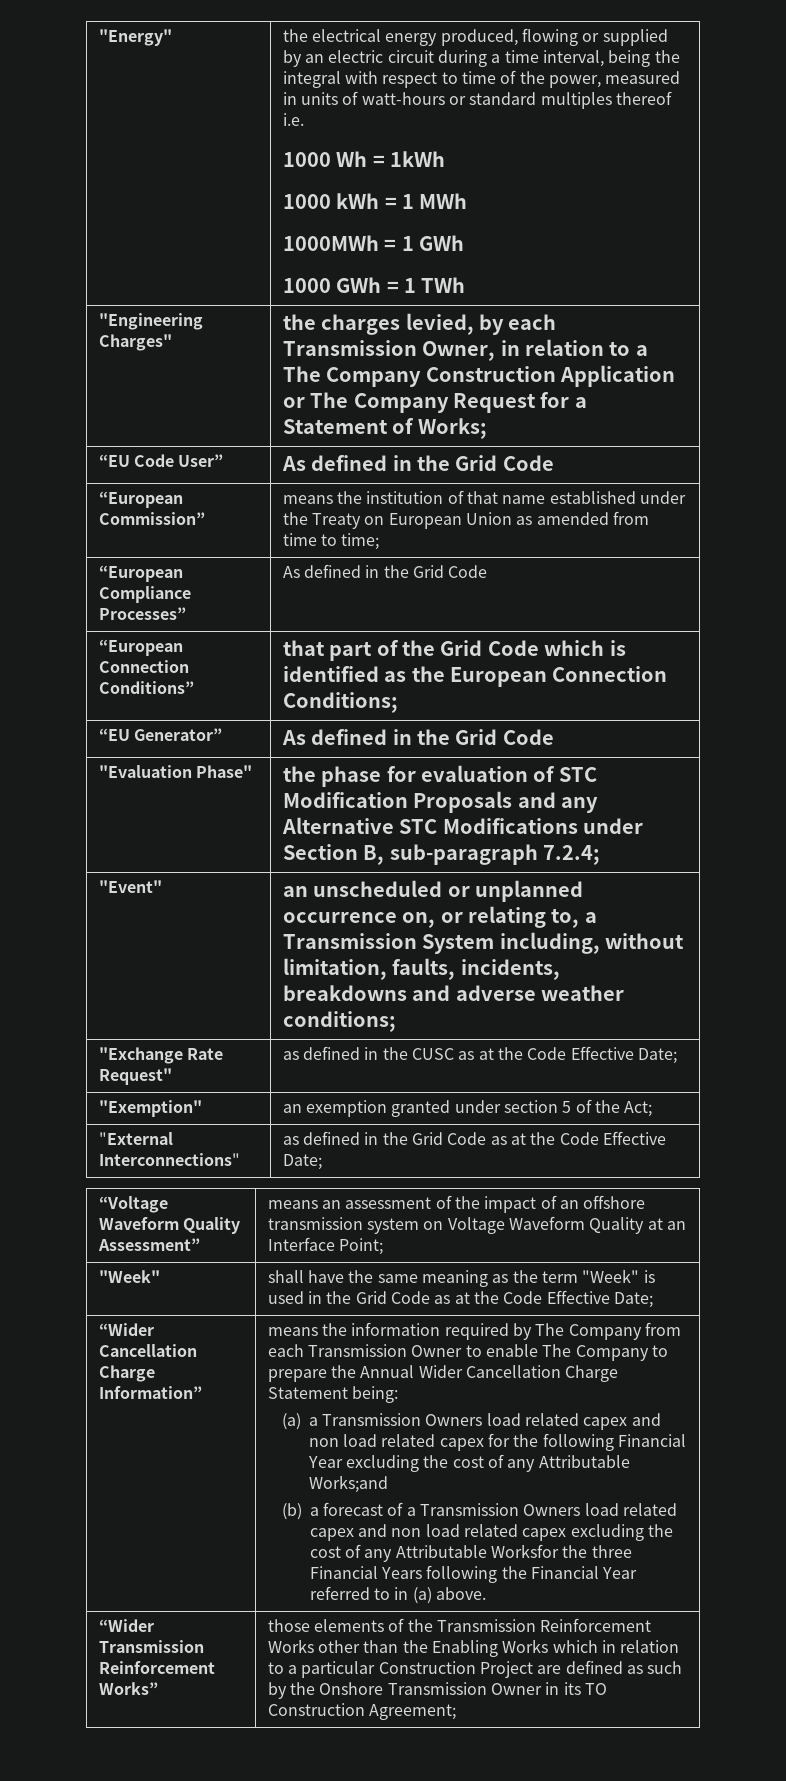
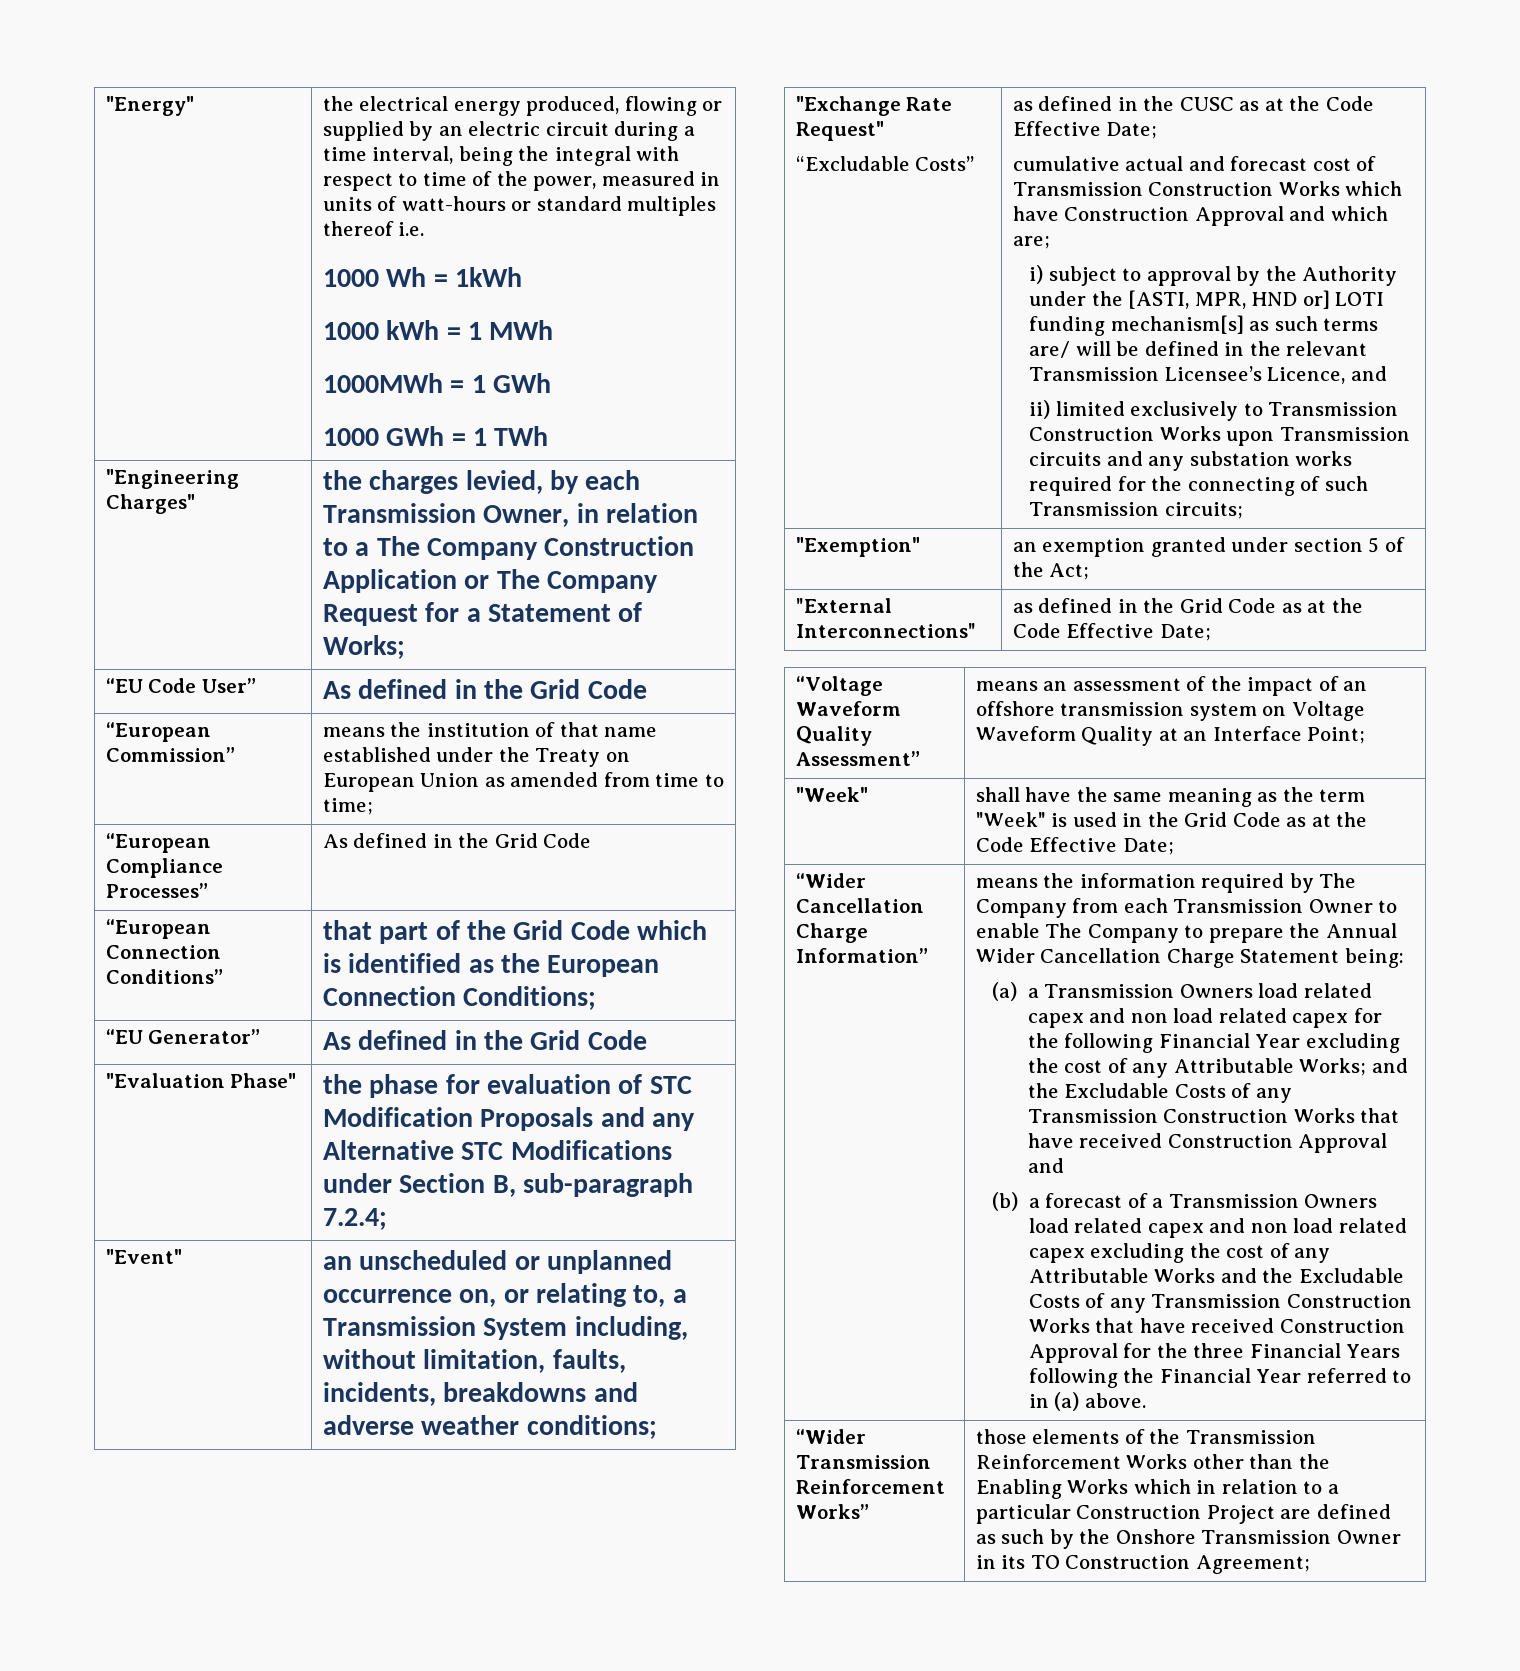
+ “Excludable Costs”
+ cumulative actual and forecast cost of Transmission Construction Works which have Construction Approval and which are;
+ i) subject to approval by the Authority under the [ASTI, MPR, HND or] LOTI funding mechanism[s] as such terms are/ will be defined in the relevant Transmission Licensee’s Licence, and
+ ii) limited exclusively to Transmission Construction Works upon Transmission circuits and any substation works required for the connecting of such Transmission circuits;
- (a) a Transmission Owners load related capex and non load related capex for the following Financial Year excluding the cost of any Attributable Works;and
+ (a) a Transmission Owners load related capex and non load related capex for the following Financial Year excluding the cost of any Attributable Works; and the Excludable Costs of any Transmission Construction Works that have received Construction Approval and
- (b) a forecast of a Transmission Owners load related capex and non load related capex excluding the cost of any Attributable Worksfor the three Financial Years following the Financial Year referred to in (a) above.
+ (b) a forecast of a Transmission Owners load related capex and non load related capex excluding the cost of any Attributable Works and the Excludable Costs of any Transmission Construction Works that have received Construction Approval for the three Financial Years following the Financial Year referred to in (a) above.

